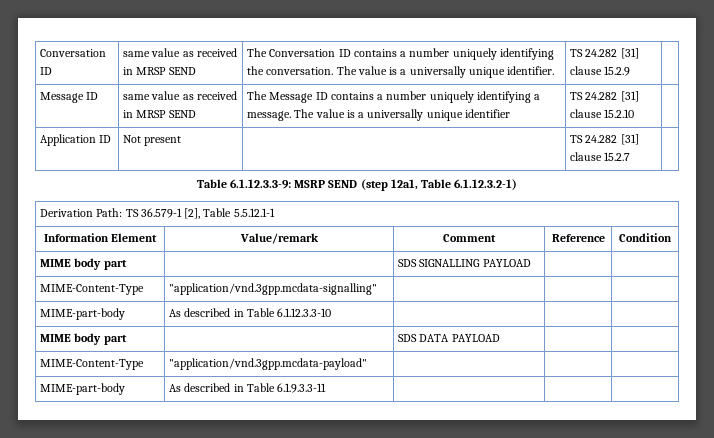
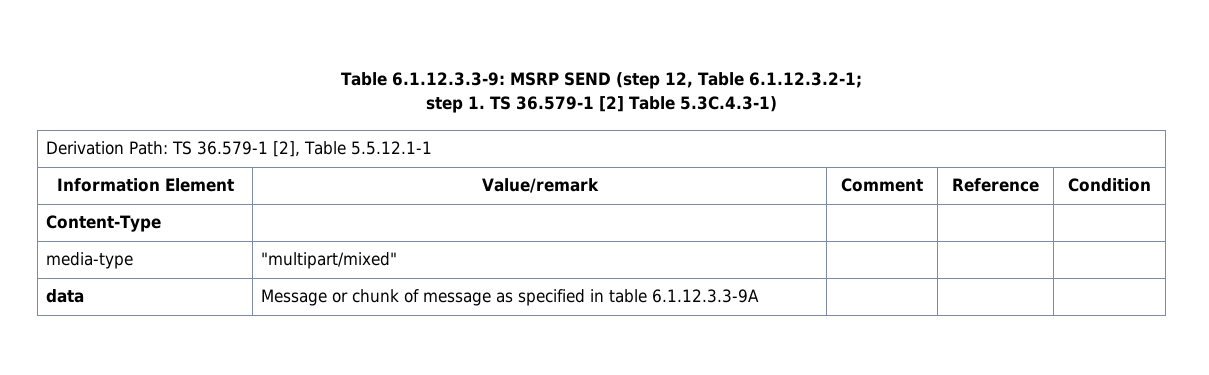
- Conversation ID | same value as received in MRSP SEND | The Conversation ID contains a number uniquely identifying the conversation. The value is a universally unique identifier. | TS 24.282 [31] clause 15.2.9 |
- Message ID | same value as received in MRSP SEND | The Message ID contains a number uniquely identifying a message. The value is a universally unique identifier | TS 24.282 [31] clause 15.2.10 |
- Application ID | Not present | | TS 24.282 [31] clause 15.2.7 |
- Table 6.1.12.3.3-9: MSRP SEND (step 12a1, Table 6.1.12.3.2-1)
+ Table 6.1.12.3.3-9: MSRP SEND (step 12, Table 6.1.12.3.2-1;
+ step 1. TS 36.579-1 [2] Table 5.3C.4.3-1)
- MIME body part | | SDS SIGNALLING PAYLOAD | |
- MIME-Content-Type | "application/vnd.3gpp.mcdata-signalling" | | |
- MIME-part-body | As described in Table 6.1.12.3.3-10 | | |
- MIME body part | | SDS DATA PAYLOAD | |
- MIME-Content-Type | "application/vnd.3gpp.mcdata-payload" | | |
- MIME-part-body | As described in Table 6.1.9.3.3-11 | | |
+ Content-Type | | | |
+ media-type | "multipart/mixed" | | |
+ data | Message or chunk of message as specified in table 6.1.12.3.3-9A | | |

